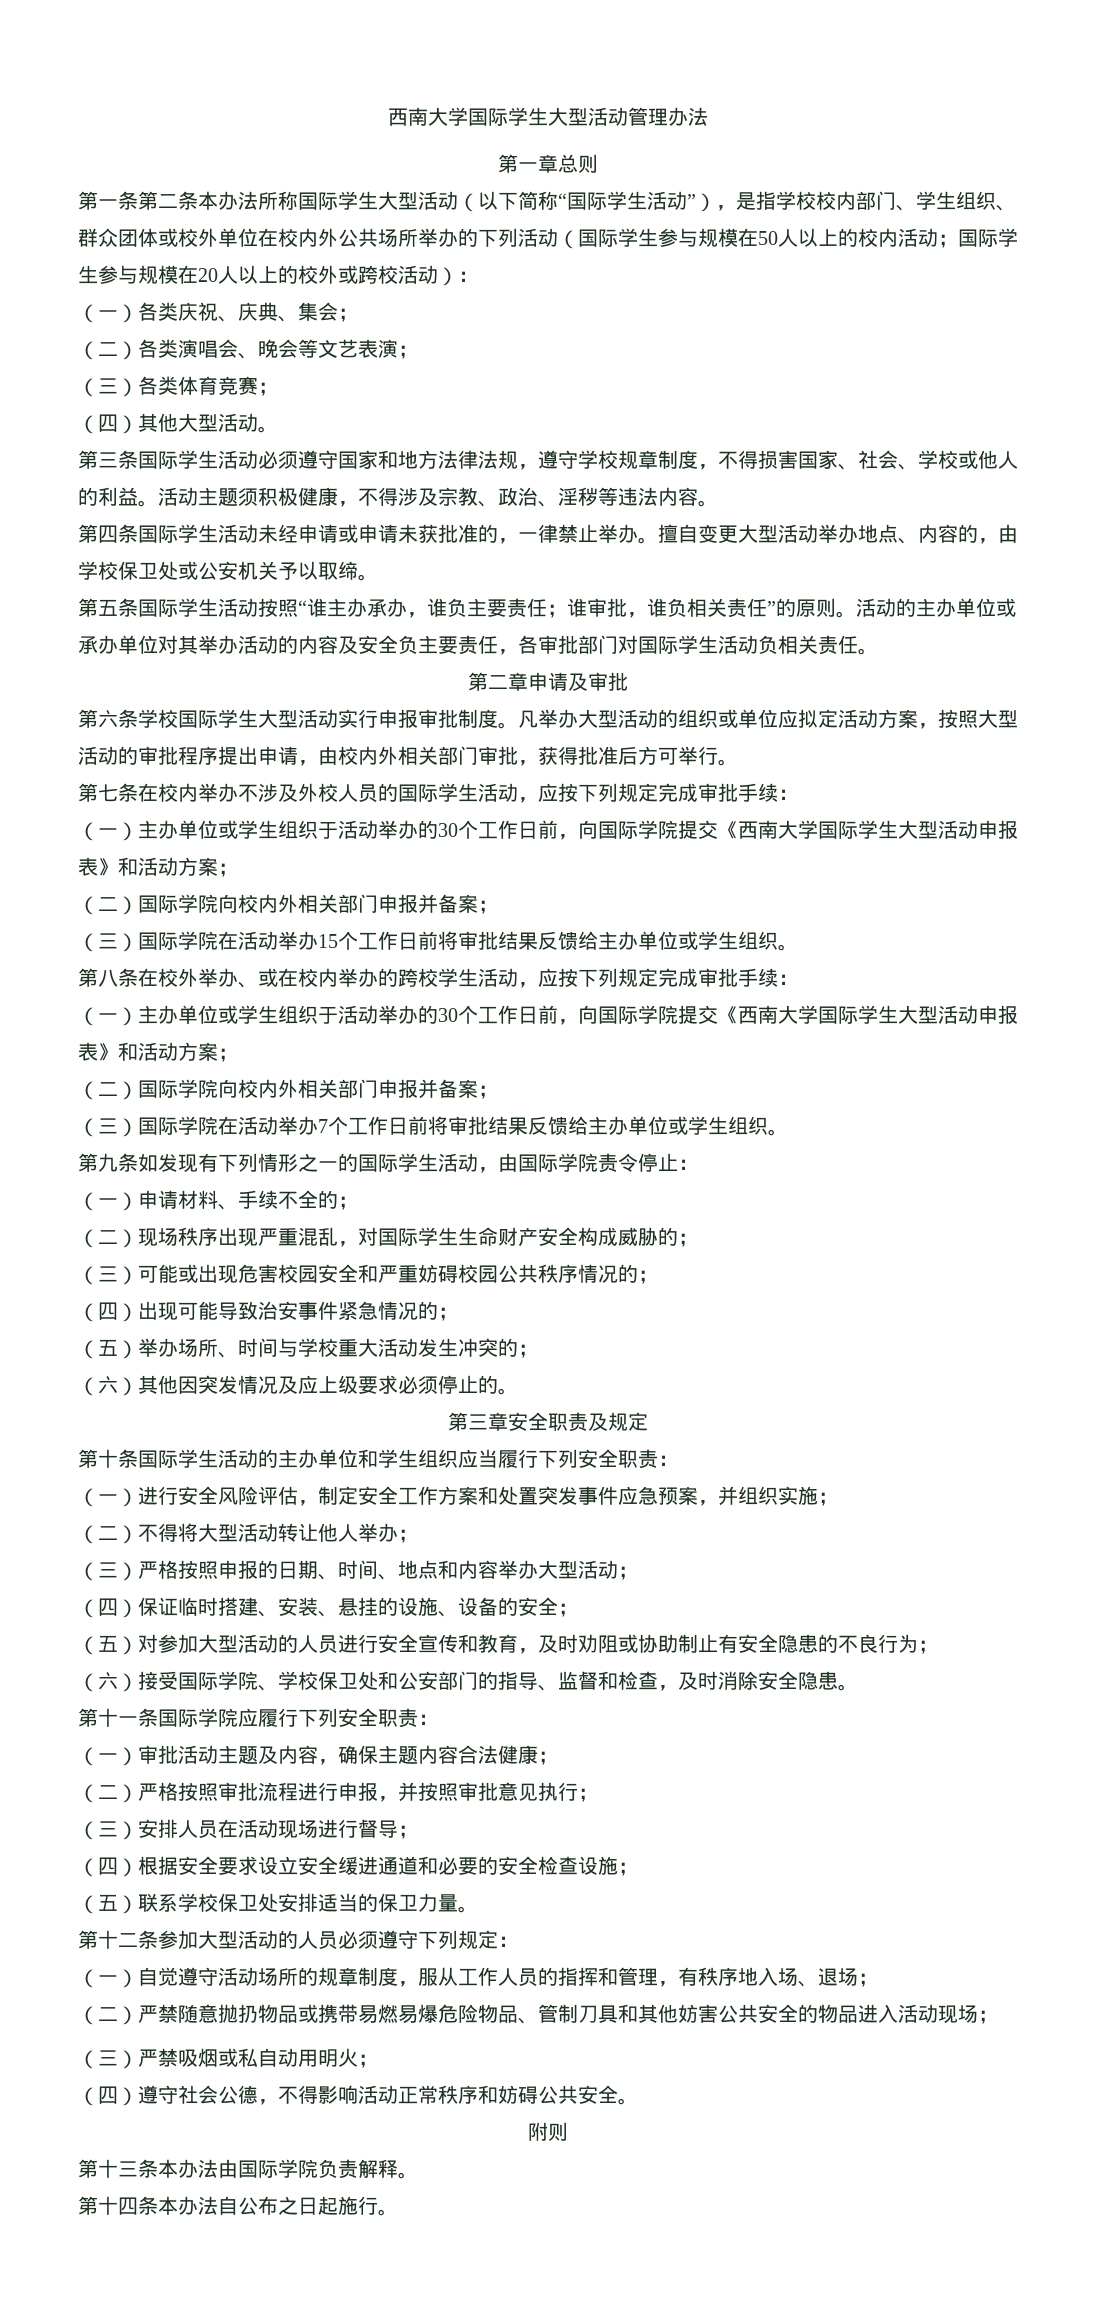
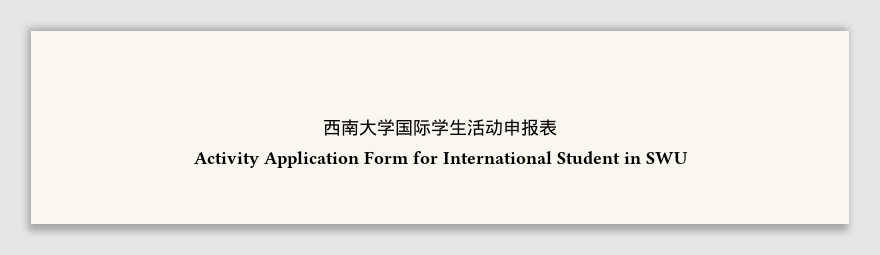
- 西南大学国际学生大型活动管理办法
- 第一章总则
- 第一条第二条本办法所称国际学生大型活动（以下简称“国际学生活动”），是指学校校内部门、学生组织、群众团体或校外单位在校内外公共场所举办的下列活动（国际学生参与规模在50人以上的校内活动；国际学生参与规模在20人以上的校外或跨校活动）：
- （一）各类庆祝、庆典、集会；
- （二）各类演唱会、晚会等文艺表演；
- （三）各类体育竞赛；
- （四）其他大型活动。
- 第三条国际学生活动必须遵守国家和地方法律法规，遵守学校规章制度，不得损害国家、社会、学校或他人的利益。活动主题须积极健康，不得涉及宗教、政治、淫秽等违法内容。
- 第四条国际学生活动未经申请或申请未获批准的，一律禁止举办。擅自变更大型活动举办地点、内容的，由学校保卫处或公安机关予以取缔。
- 第五条国际学生活动按照“谁主办承办，谁负主要责任；谁审批，谁负相关责任”的原则。活动的主办单位或承办单位对其举办活动的内容及安全负主要责任，各审批部门对国际学生活动负相关责任。
- 第二章申请及审批
- 第六条学校国际学生大型活动实行申报审批制度。凡举办大型活动的组织或单位应拟定活动方案，按照大型活动的审批程序提出申请，由校内外相关部门审批，获得批准后方可举行。
- 第七条在校内举办不涉及外校人员的国际学生活动，应按下列规定完成审批手续：
- （一）主办单位或学生组织于活动举办的30个工作日前，向国际学院提交《西南大学国际学生大型活动申报表》和活动方案；
- （二）国际学院向校内外相关部门申报并备案；
- （三）国际学院在活动举办15个工作日前将审批结果反馈给主办单位或学生组织。
- 第八条在校外举办、或在校内举办的跨校学生活动，应按下列规定完成审批手续：
- （一）主办单位或学生组织于活动举办的30个工作日前，向国际学院提交《西南大学国际学生大型活动申报表》和活动方案；
- （二）国际学院向校内外相关部门申报并备案；
- （三）国际学院在活动举办7个工作日前将审批结果反馈给主办单位或学生组织。
- 第九条如发现有下列情形之一的国际学生活动，由国际学院责令停止：
- （一）申请材料、手续不全的；
- （二）现场秩序出现严重混乱，对国际学生生命财产安全构成威胁的；
- （三）可能或出现危害校园安全和严重妨碍校园公共秩序情况的；
- （四）出现可能导致治安事件紧急情况的；
- （五）举办场所、时间与学校重大活动发生冲突的；
- （六）其他因突发情况及应上级要求必须停止的。
- 第三章安全职责及规定
- 第十条国际学生活动的主办单位和学生组织应当履行下列安全职责：
- （一）进行安全风险评估，制定安全工作方案和处置突发事件应急预案，并组织实施；
- （二）不得将大型活动转让他人举办；
- （三）严格按照申报的日期、时间、地点和内容举办大型活动；
- （四）保证临时搭建、安装、悬挂的设施、设备的安全；
- （五）对参加大型活动的人员进行安全宣传和教育，及时劝阻或协助制止有安全隐患的不良行为；
- （六）接受国际学院、学校保卫处和公安部门的指导、监督和检查，及时消除安全隐患。
- 第十一条国际学院应履行下列安全职责：
- （一）审批活动主题及内容，确保主题内容合法健康；
- （二）严格按照审批流程进行申报，并按照审批意见执行；
- （三）安排人员在活动现场进行督导；
- （四）根据安全要求设立安全缓进通道和必要的安全检查设施；
- （五）联系学校保卫处安排适当的保卫力量。
- 第十二条参加大型活动的人员必须遵守下列规定：
- （一）自觉遵守活动场所的规章制度，服从工作人员的指挥和管理，有秩序地入场、退场；
- （二）严禁随意抛扔物品或携带易燃易爆危险物品、管制刀具和其他妨害公共安全的物品进入活动现场；
- （三）严禁吸烟或私自动用明火；
- （四）遵守社会公德，不得影响活动正常秩序和妨碍公共安全。
- 附则
- 第十三条本办法由国际学院负责解释。
- 第十四条本办法自公布之日起施行。
+ 西南大学国际学生活动申报表
+ Activity Application Form for International Student in SWU

